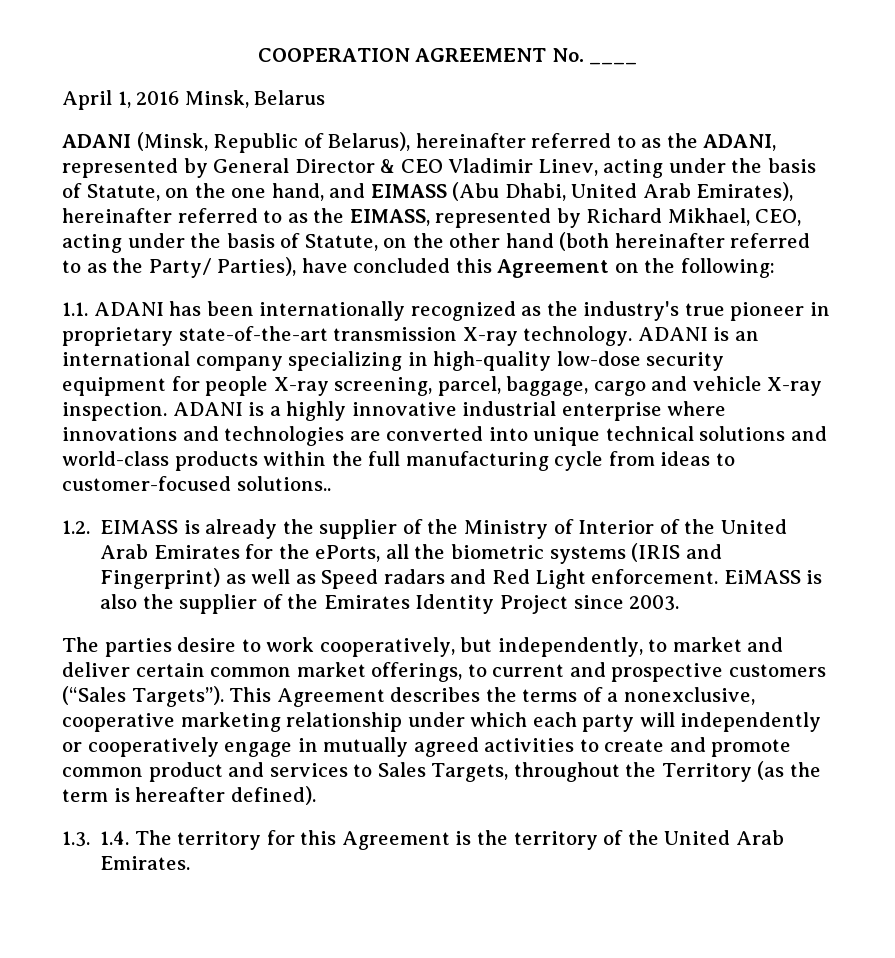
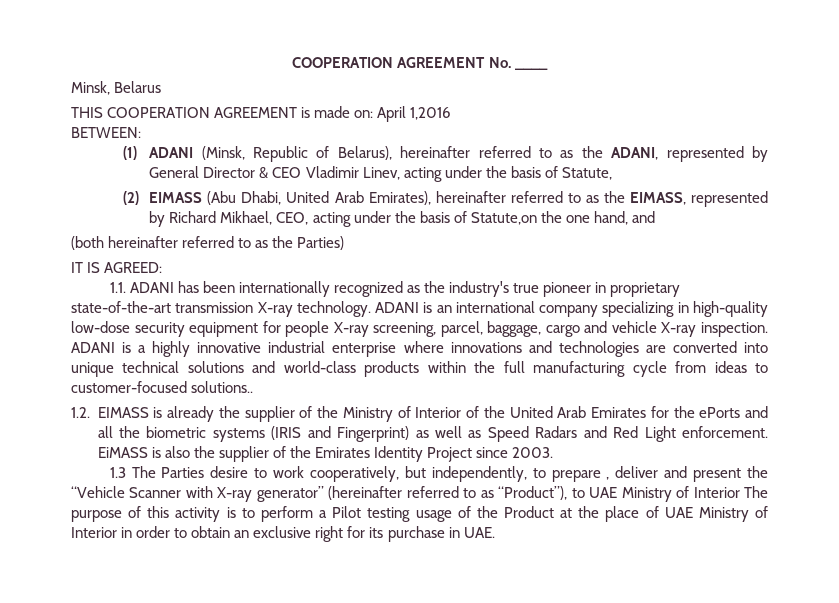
- April 1, 2016 Minsk, Belarus
+ Minsk, Belarus
- ADANI (Minsk, Republic of Belarus), hereinafter referred to as the ADANI, represented by General Director & CEO Vladimir Linev, acting under the basis of Statute, on the one hand, and EIMASS (Abu Dhabi, United Arab Emirates), hereinafter referred to as the EIMASS, represented by Richard Mikhael, CEO, acting under the basis of Statute, on the other hand (both hereinafter referred to as the Party/ Parties), have concluded this Agreement on the following:
+ THIS COOPERATION AGREEMENT is made on: April 1,2016
+ BETWEEN:
+ (1) ADANI (Minsk, Republic of Belarus), hereinafter referred to as the ADANI, represented by General Director & CEO Vladimir Linev, acting under the basis of Statute,
+ (2) EIMASS (Abu Dhabi, United Arab Emirates), hereinafter referred to as the EIMASS, represented by Richard Mikhael, CEO, acting under the basis of Statute,on the one hand, and
+ (both hereinafter referred to as the Parties)
+ IT IS AGREED:
- 1.2. EIMASS is already the supplier of the Ministry of Interior of the United Arab Emirates for the ePorts, all the biometric systems (IRIS and Fingerprint) as well as Speed radars and Red Light enforcement.
+ 1.2. EIMASS is already the supplier of the Ministry of Interior of the United Arab Emirates for the ePorts and all the biometric systems (IRIS and Fingerprint) as well as Speed Radars and Red Light enforcement.
- The parties desire to work cooperatively, but independently, to market and deliver certain common market offerings, to current and prospective customers (“Sales Targets”). This Agreement describes the terms of a nonexclusive, cooperative marketing relationship under which each party will independently or cooperatively engage in mutually agreed activities to create and promote common product and services to Sales Targets, throughout the Territory (as the term is hereafter defined).
- 1.3. 1.4. The territory for this Agreement is the territory of the United Arab Emirates.
+ 1.3 The Parties desire to work cooperatively, but independently, to prepare , deliver and present the “Vehicle Scanner with X-ray generator” (hereinafter referred to as “Product”), to UAE Ministry of Interior The purpose of this activity is to perform a Pilot testing usage of the Product at the place of UAE Ministry of Interior in order to obtain an exclusive right for its purchase in UAE.

